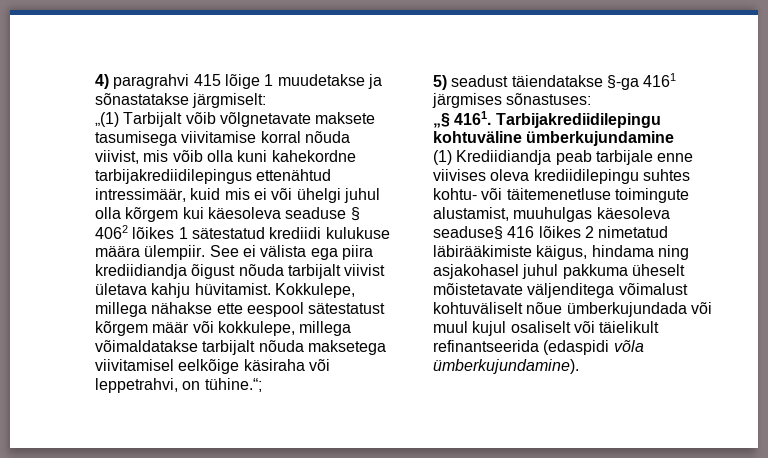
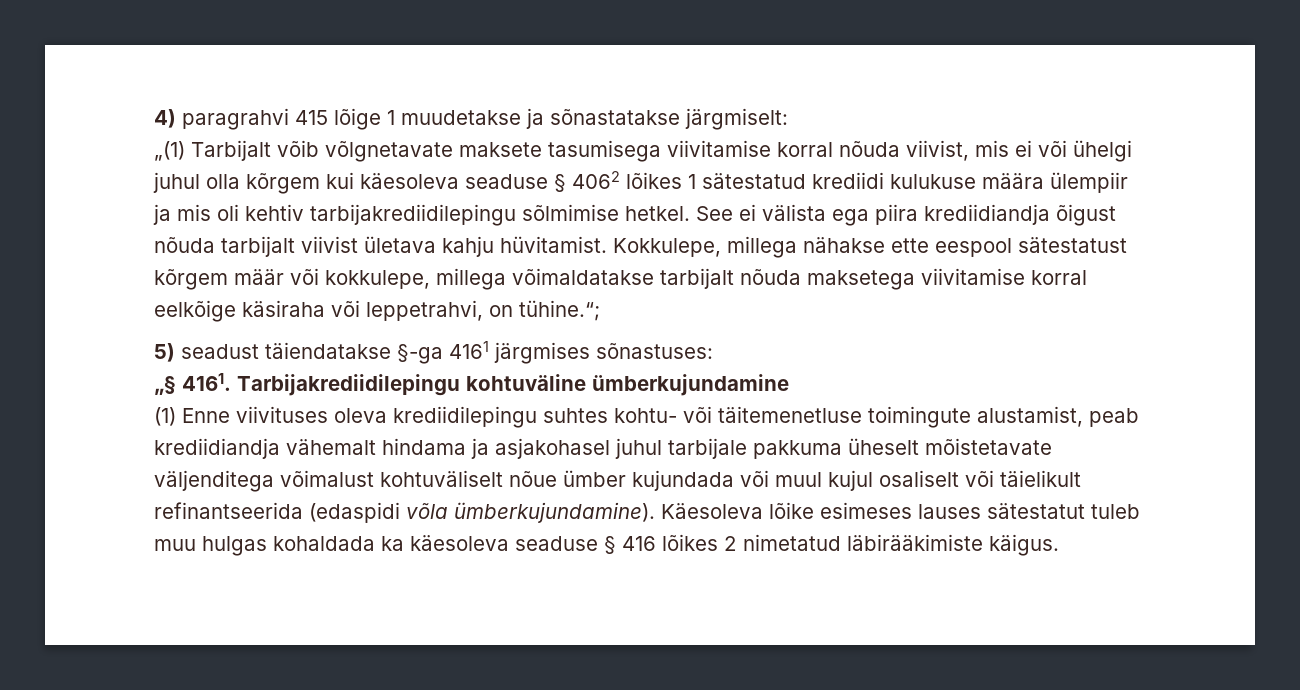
- „(1) Tarbijalt võib võlgnetavate maksete tasumisega viivitamise korral nõuda viivist, mis võib olla kuni kahekordne tarbijakrediidilepingus ettenähtud intressimäär, kuid mis ei või ühelgi juhul olla kõrgem kui käesoleva seaduse § 4062 lõikes 1 sätestatud krediidi kulukuse määra ülempiir.
+ „(1) Tarbijalt võib võlgnetavate maksete tasumisega viivitamise korral nõuda viivist, mis ei või ühelgi juhul olla kõrgem kui käesoleva seaduse § 4062 lõikes 1 sätestatud krediidi kulukuse määra ülempiir ja mis oli kehtiv tarbijakrediidilepingu sõlmimise hetkel.
- Kokkulepe, millega nähakse ette eespool sätestatust kõrgem määr või kokkulepe, millega võimaldatakse tarbijalt nõuda maksetega viivitamisel eelkõige käsiraha või leppetrahvi, on tühine.“;
+ Kokkulepe, millega nähakse ette eespool sätestatust kõrgem määr või kokkulepe, millega võimaldatakse tarbijalt nõuda maksetega viivitamise korral eelkõige käsiraha või leppetrahvi, on tühine.“;
- (1) Krediidiandja peab tarbijale enne viivises oleva krediidilepingu suhtes kohtu- või täitemenetluse toimingute alustamist, muuhulgas käesoleva seaduse§ 416 lõikes 2 nimetatud läbirääkimiste käigus, hindama ning asjakohasel juhul pakkuma üheselt mõistetavate väljenditega võimalust kohtuväliselt nõue ümberkujundada või muul kujul osaliselt või täielikult refinantseerida (edaspidi võla ümberkujundamine).
+ (1) Enne viivituses oleva krediidilepingu suhtes kohtu- või täitemenetluse toimingute alustamist, peab krediidiandja vähemalt hindama ja asjakohasel juhul tarbijale pakkuma üheselt mõistetavate väljenditega võimalust kohtuväliselt nõue ümber kujundada või muul kujul osaliselt või täielikult refinantseerida (edaspidi võla ümberkujundamine).
+ Käesoleva lõike esimeses lauses sätestatut tuleb muu hulgas kohaldada ka käesoleva seaduse § 416 lõikes 2 nimetatud läbirääkimiste käigus.

